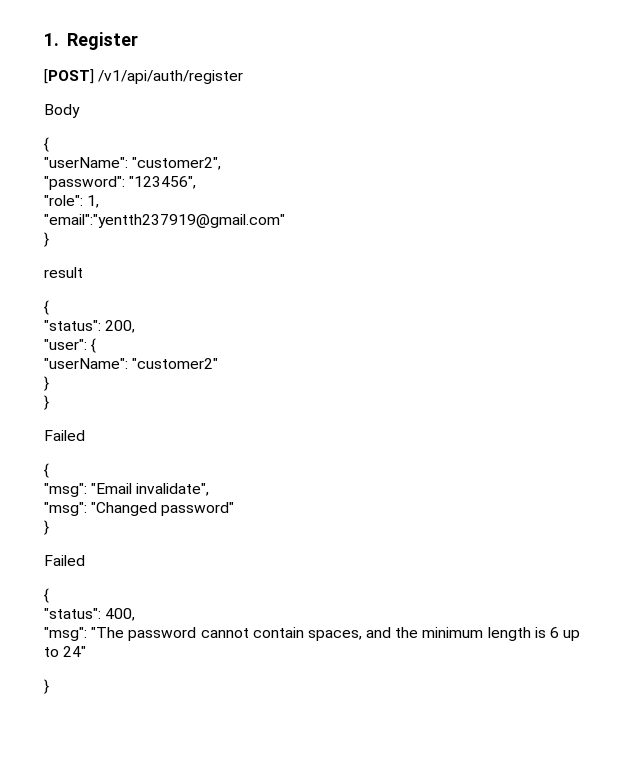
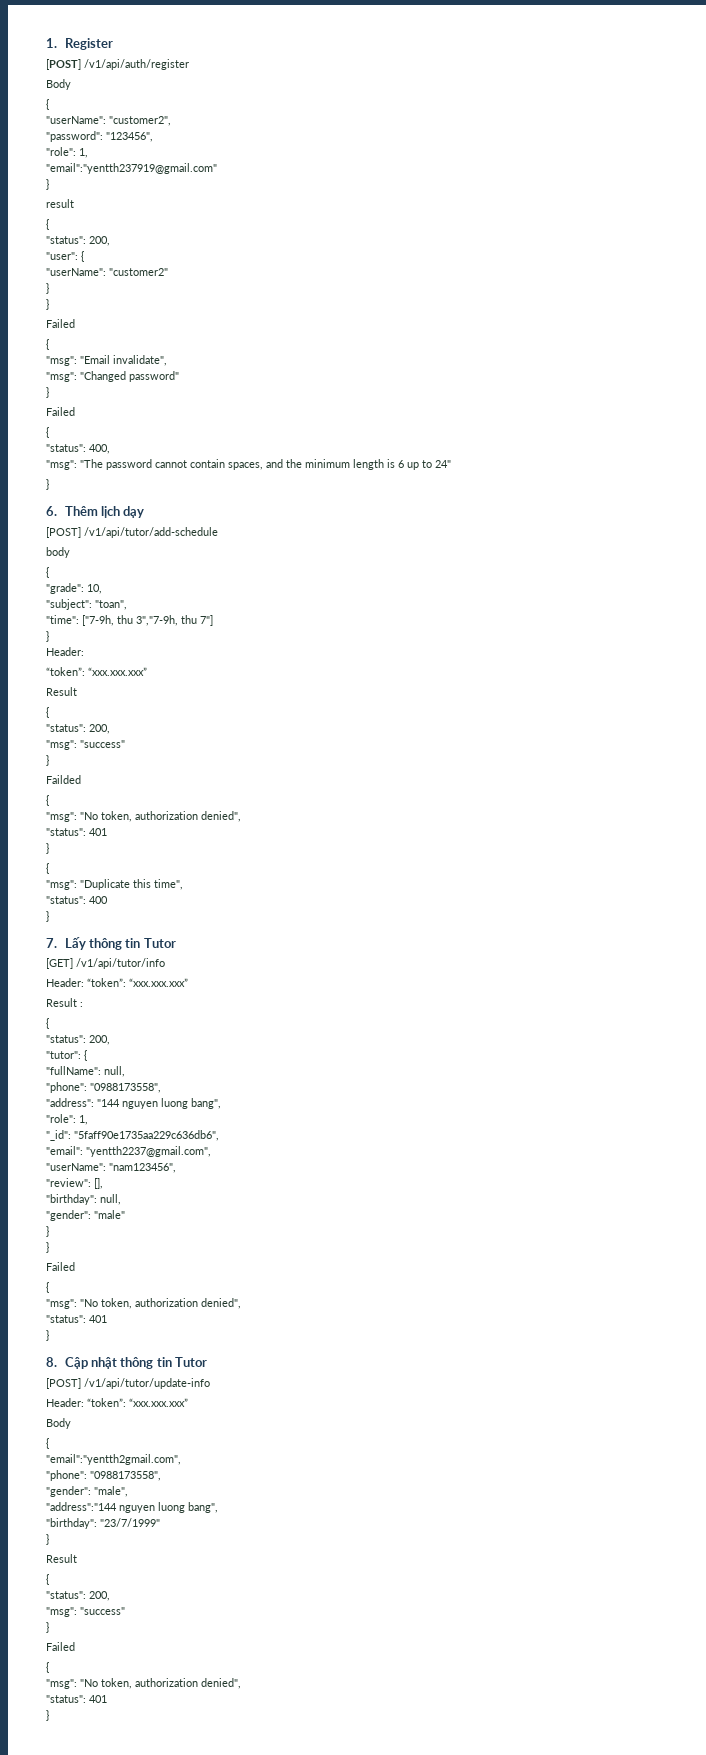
+ 6. Thêm lịch dạy
+ [POST] /v1/api/tutor/add-schedule
+ body
+ {
+ "grade": 10,
+ "subject": "toan",
+ "time": ["7-9h, thu 3","7-9h, thu 7"]
+ }
+ Header:
+ “token”: “xxx.xxx.xxx”
+ Result
+ {
+ "status": 200,
+ "msg": "success"
+ }
+ Failded
+ {
+ "msg": "No token, authorization denied",
+ "status": 401
+ }
+ {
+ "msg": "Duplicate this time",
+ "status": 400
+ }
+ 7. Lấy thông tin Tutor
+ [GET] /v1/api/tutor/info
+ Header: “token”: “xxx.xxx.xxx”
+ Result :
+ {
+ "status": 200,
+ "tutor": {
+ "fullName": null,
+ "phone": "0988173558",
+ "address": "144 nguyen luong bang",
+ "role": 1,
+ "_id": "5faff90e1735aa229c636db6",
+ "email": "yentth2237@gmail.com",
+ "userName": "nam123456",
+ "review": [],
+ "birthday": null,
+ "gender": "male"
+ }
+ }
+ Failed
+ {
+ "msg": "No token, authorization denied",
+ "status": 401
+ }
+ 8. Cập nhật thông tin Tutor
+ [POST] /v1/api/tutor/update-info
+ Header: “token”: “xxx.xxx.xxx”
+ Body
+ {
+ "email":"yentth2gmail.com",
+ "phone": "0988173558",
+ "gender": "male",
+ "address":"144 nguyen luong bang",
+ "birthday": "23/7/1999"
+ }
+ Result
+ {
+ "status": 200,
+ "msg": "success"
+ }
+ Failed
+ {
+ "msg": "No token, authorization denied",
+ "status": 401
+ }

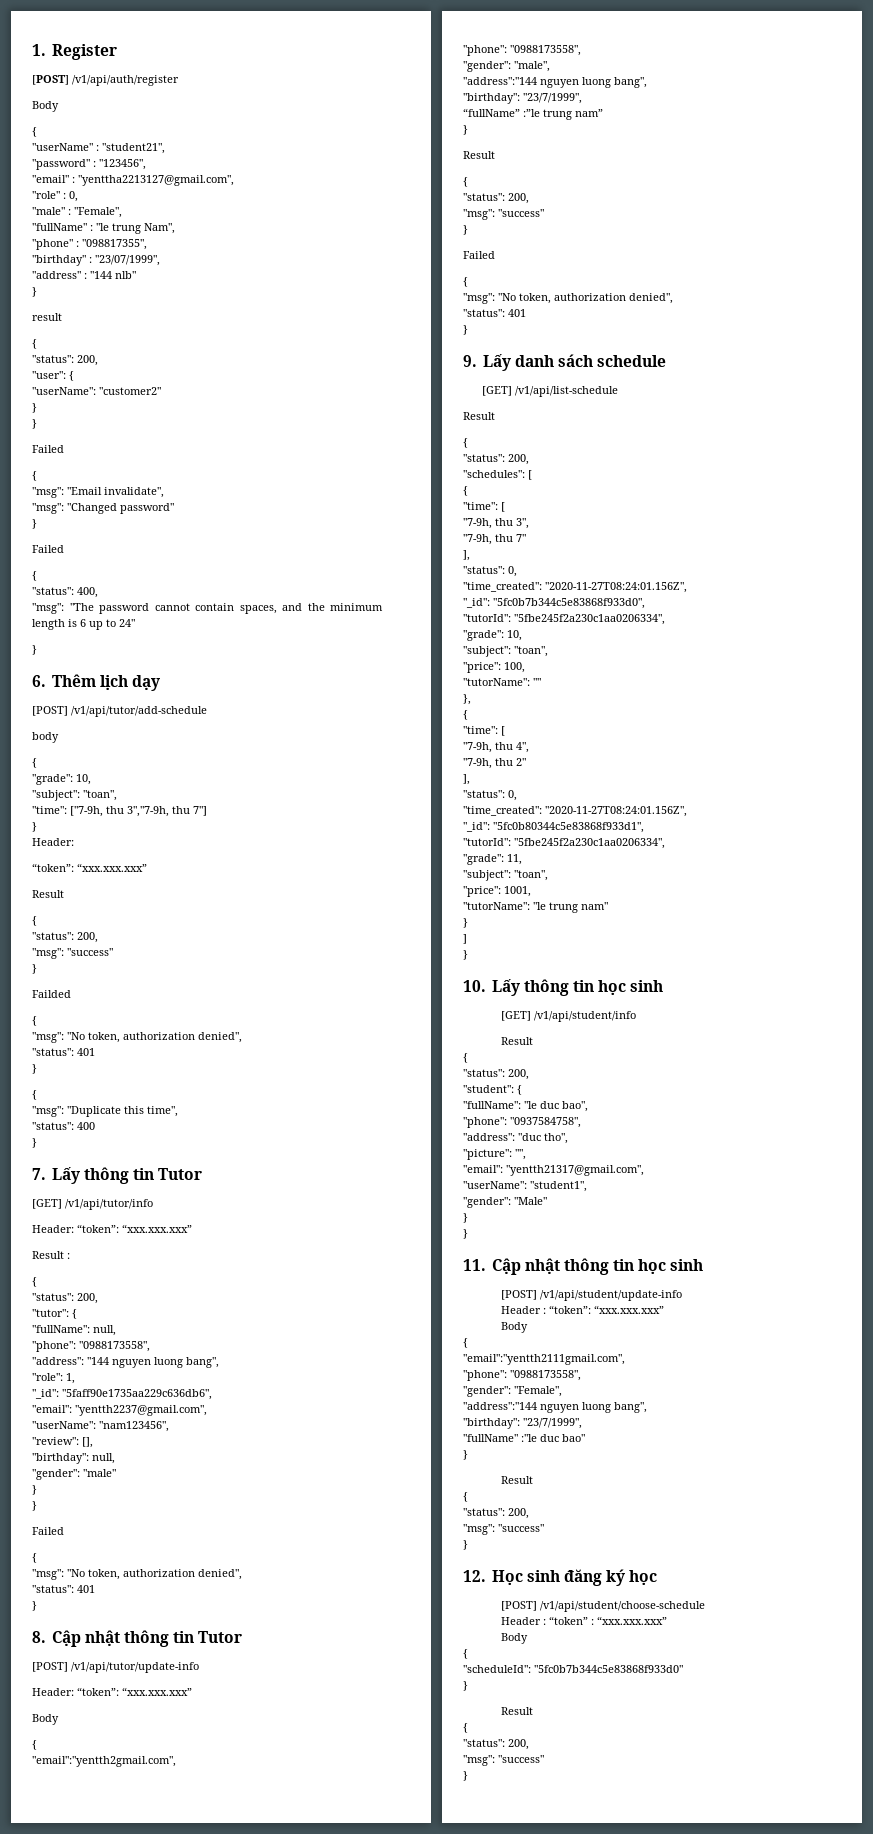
- "userName": "customer2",
- "password": "123456",
- "role": 1,
- "email":"yentth237919@gmail.com"
+ "userName" : "student21",
+ "password" : "123456",
+ "email" : "yenttha2213127@gmail.com",
+ "role" : 0,
+ "male" : "Female",
+ "fullName" : "le trung Nam",
+ "phone" : "098817355",
+ "birthday" : "23/07/1999",
+ "address" : "144 nlb"
  "gender": "male",
  "address":"144 nguyen luong bang",
- "birthday": "23/7/1999"
+ "birthday": "23/7/1999",
+ “fullName” :”le trung nam”
+ 9. Lấy danh sách schedule
+ [GET] /v1/api/list-schedule
+ Result
+ {
+ "status": 200,
+ "schedules": [
+ {
+ "time": [
+ "7-9h, thu 3",
+ "7-9h, thu 7"
+ ],
+ "status": 0,
+ "time_created": "2020-11-27T08:24:01.156Z",
+ "_id": "5fc0b7b344c5e83868f933d0",
+ "tutorId": "5fbe245f2a230c1aa0206334",
+ "grade": 10,
+ "subject": "toan",
+ "price": 100,
+ "tutorName": ""
+ },
+ {
+ "time": [
+ "7-9h, thu 4",
+ "7-9h, thu 2"
+ ],
+ "status": 0,
+ "time_created": "2020-11-27T08:24:01.156Z",
+ "_id": "5fc0b80344c5e83868f933d1",
+ "tutorId": "5fbe245f2a230c1aa0206334",
+ "grade": 11,
+ "subject": "toan",
+ "price": 1001,
+ "tutorName": "le trung nam"
+ }
+ ]
+ }
+ 10. Lấy thông tin học sinh
+ [GET] /v1/api/student/info
+ Result
+ {
+ "status": 200,
+ "student": {
+ "fullName": "le duc bao",
+ "phone": "0937584758",
+ "address": "duc tho",
+ "picture": "",
+ "email": "yentth21317@gmail.com",
+ "userName": "student1",
+ "gender": "Male"
+ }
+ }
+ 11. Cập nhật thông tin học sinh
+ [POST] /v1/api/student/update-info
+ Header : “token”: “xxx.xxx.xxx”
+ Body
+ {
+ "email":"yentth2111gmail.com",
+ "phone": "0988173558",
+ "gender": "Female",
+ "address":"144 nguyen luong bang",
+ "birthday": "23/7/1999",
+ "fullName" :"le duc bao"
+ }
+ Result
+ {
+ "status": 200,
+ "msg": "success"
+ }
+ 12. Học sinh đăng ký học
+ [POST] /v1/api/student/choose-schedule
+ Header : “token” : “xxx.xxx.xxx”
+ Body
+ {
+ "scheduleId": "5fc0b7b344c5e83868f933d0"
+ }
+ Result
+ {
+ "status": 200,
+ "msg": "success"
+ }

